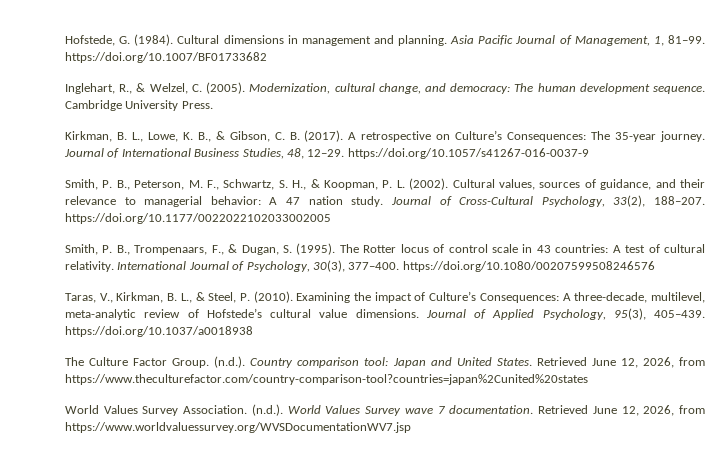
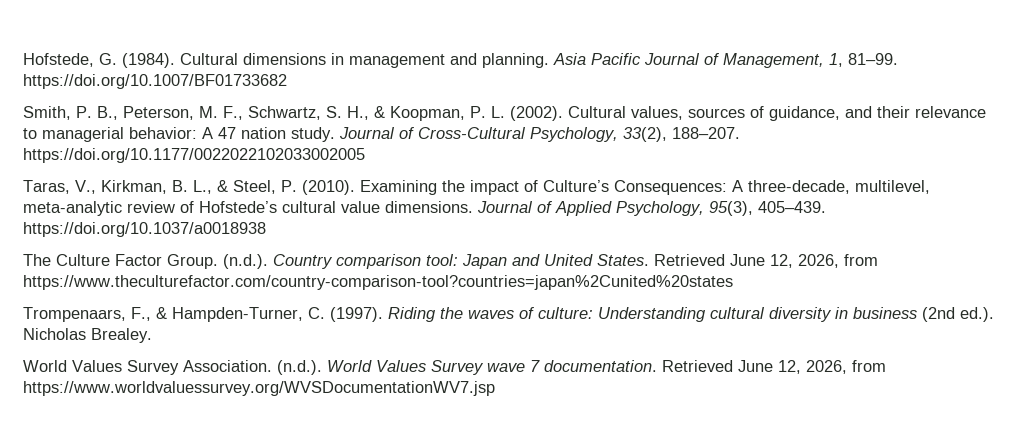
- Inglehart, R., & Welzel, C. (2005). Modernization, cultural change, and democracy: The human development sequence. Cambridge University Press.
- Kirkman, B. L., Lowe, K. B., & Gibson, C. B. (2017). A retrospective on Culture’s Consequences: The 35-year journey. Journal of International Business Studies, 48, 12–29. https://doi.org/10.1057/s41267-016-0037-9
- Smith, P. B., Trompenaars, F., & Dugan, S. (1995). The Rotter locus of control scale in 43 countries: A test of cultural relativity. International Journal of Psychology, 30(3), 377–400. https://doi.org/10.1080/00207599508246576
+ Trompenaars, F., & Hampden-Turner, C. (1997). Riding the waves of culture: Understanding cultural diversity in business (2nd ed.). Nicholas Brealey.

